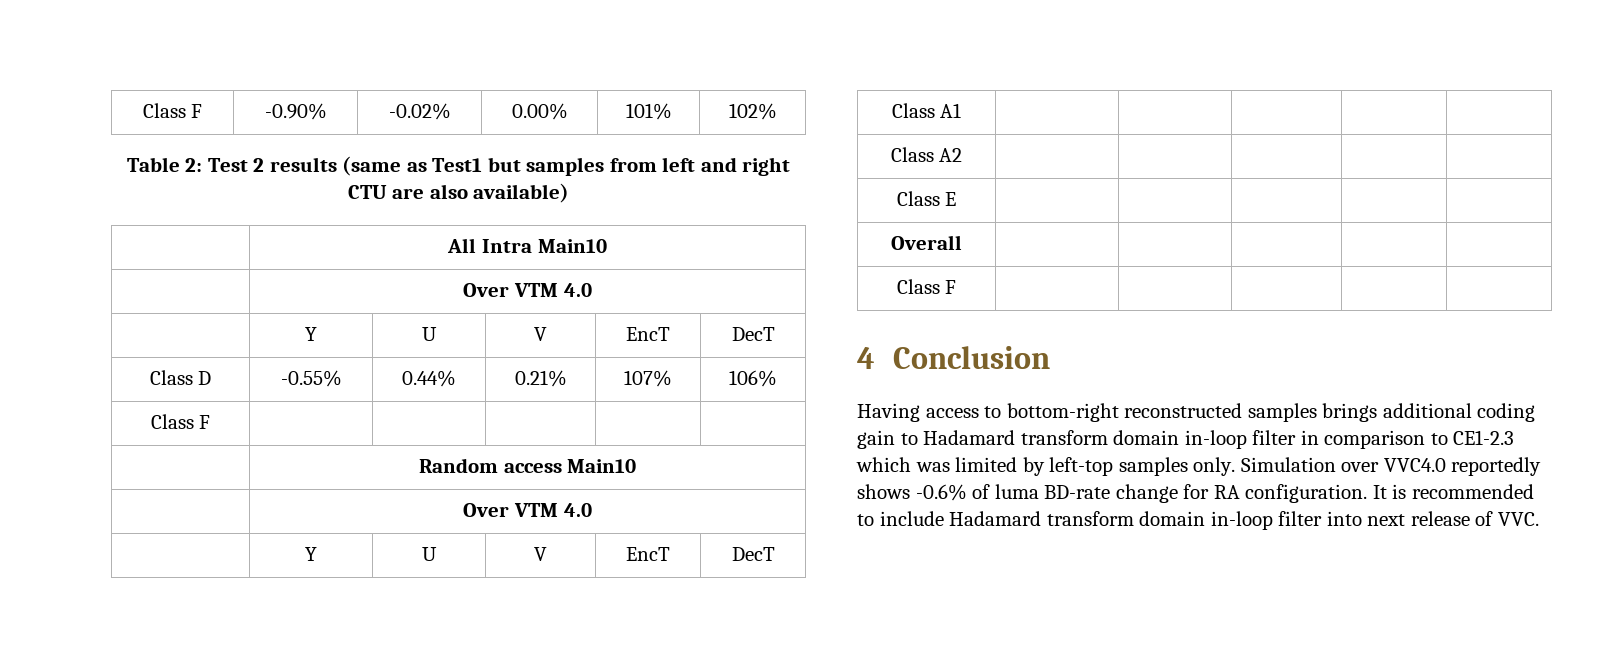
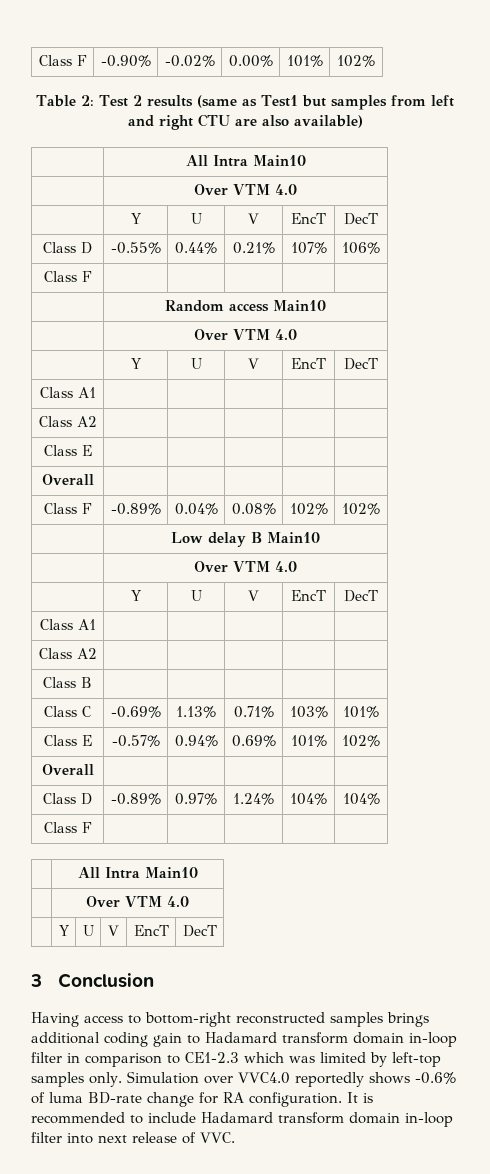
  Class E | | | | |
  Overall | | | | |
+ Class F | -0.89% | 0.04% | 0.08% | 102% | 102%
+ | Low delay B Main10
+ | Over VTM 4.0
+ | Y | U | V | EncT | DecT
+ Class A1 | | | | |
+ Class A2 | | | | |
+ Class B | | | | |
+ Class C | -0.69% | 1.13% | 0.71% | 103% | 101%
+ Class E | -0.57% | 0.94% | 0.69% | 101% | 102%
+ Overall | | | | |
+ Class D | -0.89% | 0.97% | 1.24% | 104% | 104%
  Class F | | | | |
- 4 Conclusion
+ | All Intra Main10
+ | Over VTM 4.0
+ | Y | U | V | EncT | DecT
+ 3 Conclusion

